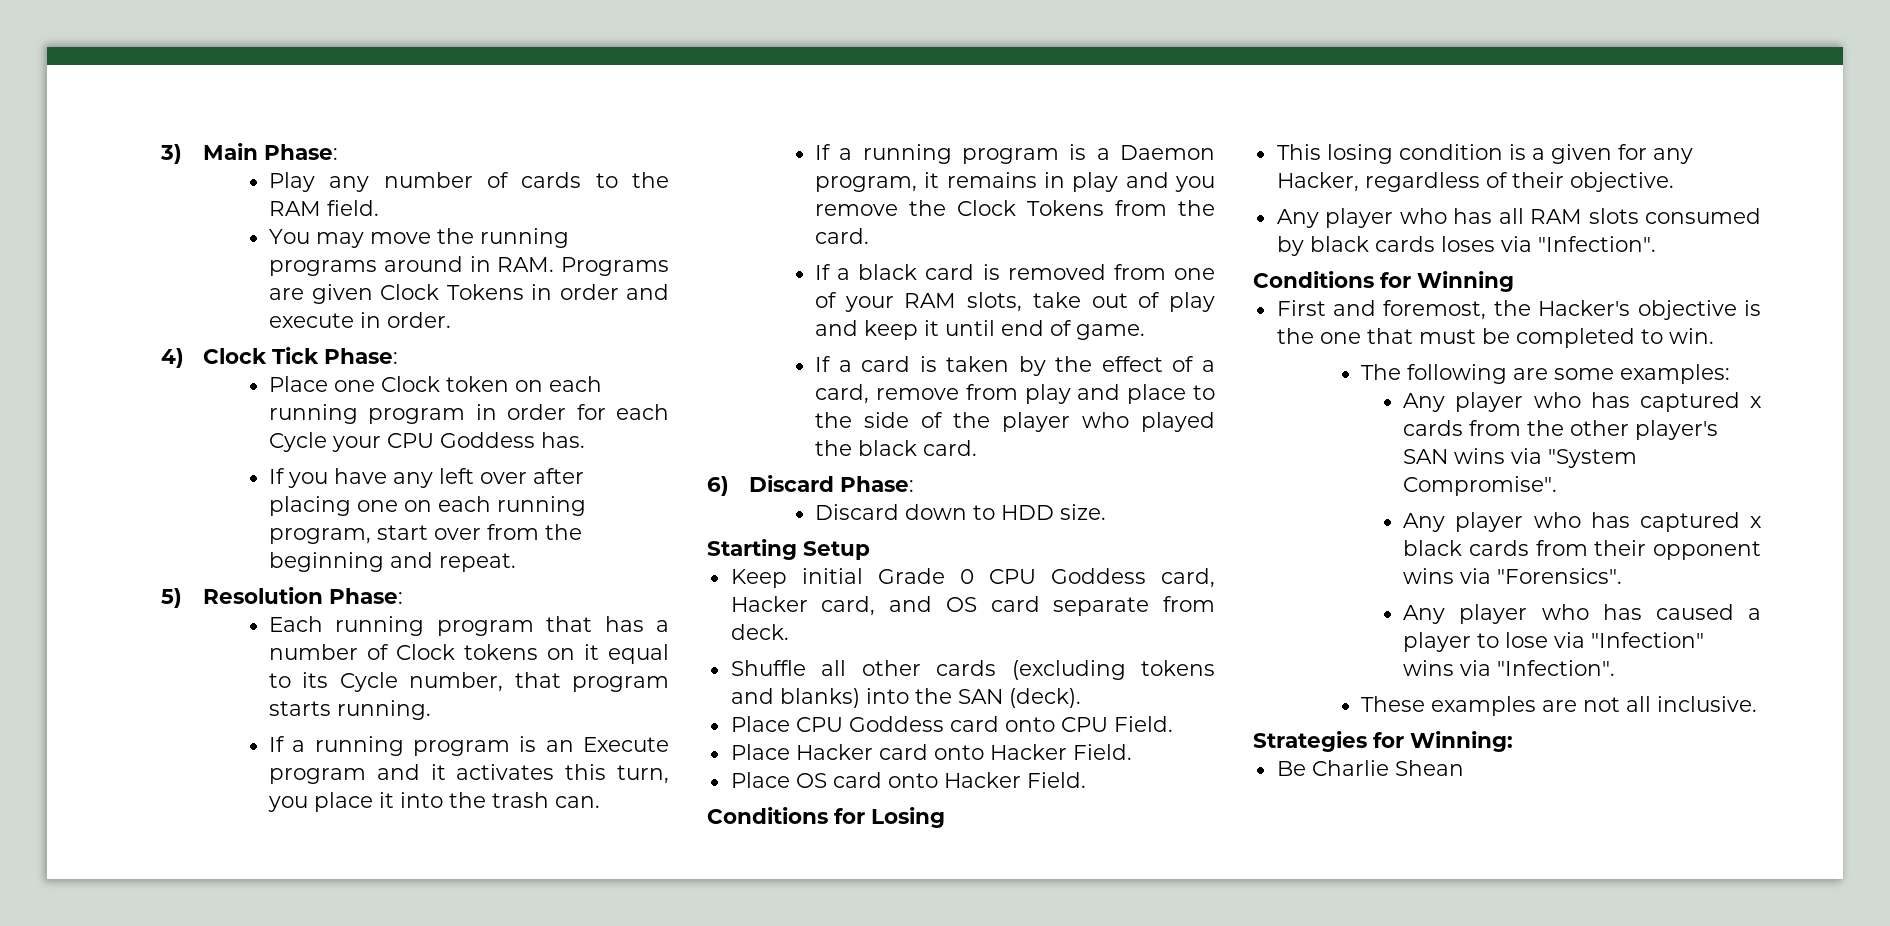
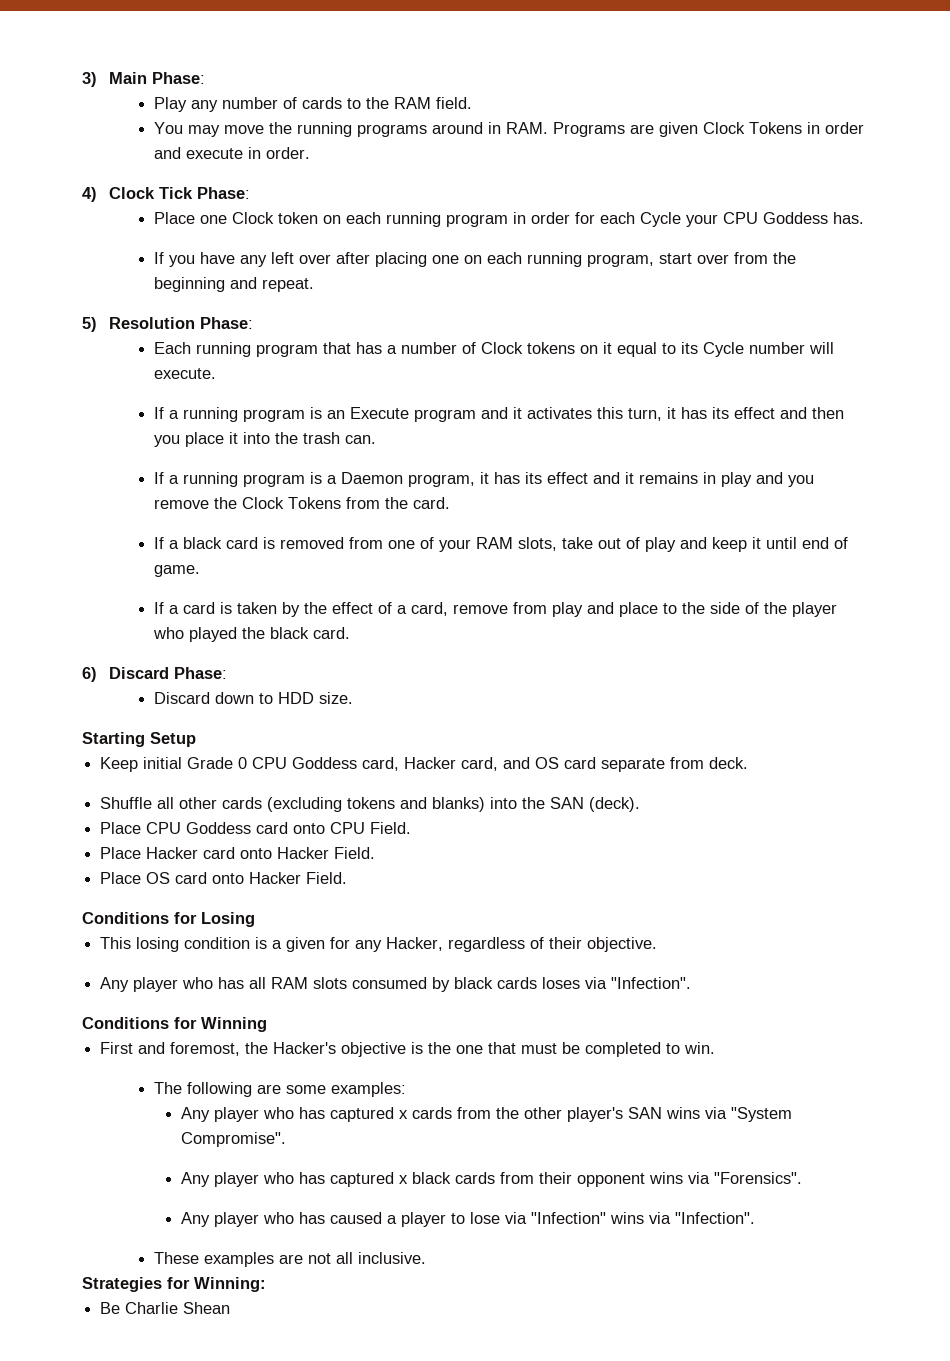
- Each running program that has a number of Clock tokens on it equal to its Cycle number, that program starts running.
+ Each running program that has a number of Clock tokens on it equal to its Cycle number will execute.
- If a running program is an Execute program and it activates this turn, you place it into the trash can.
+ If a running program is an Execute program and it activates this turn, it has its effect and then you place it into the trash can.
- If a running program is a Daemon program, it remains in play and you remove the Clock Tokens from the card.
+ If a running program is a Daemon program, it has its effect and it remains in play and you remove the Clock Tokens from the card.

